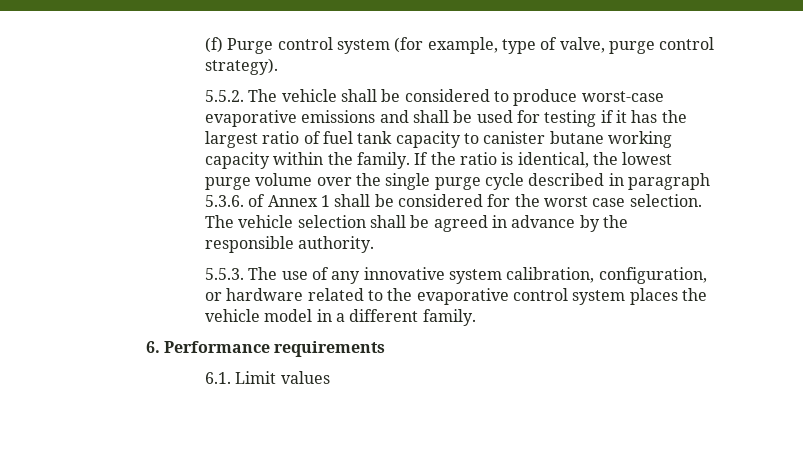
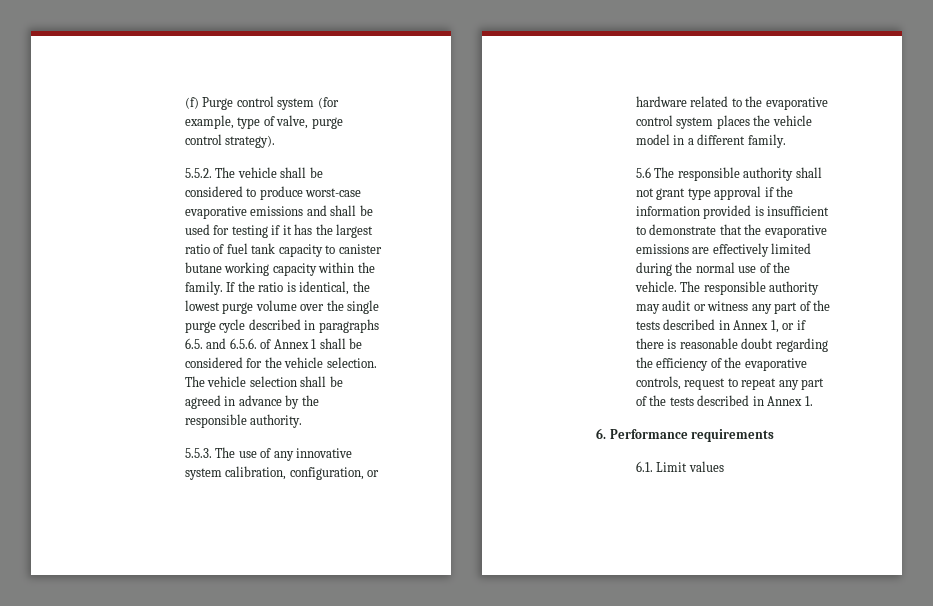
- If the ratio is identical, the lowest purge volume over the single purge cycle described in paragraph 5.3.6. of Annex 1 shall be considered for the worst case selection.
+ If the ratio is identical, the lowest purge volume over the single purge cycle described in paragraphs 6.5. and 6.5.6. of Annex 1 shall be considered for the vehicle selection.
+ 5.6 The responsible authority shall not grant type approval if the information provided is insufficient to demonstrate that the evaporative emissions are effectively limited during the normal use of the vehicle. The responsible authority may audit or witness any part of the tests described in Annex 1, or if there is reasonable doubt regarding the efficiency of the evaporative controls, request to repeat any part of the tests described in Annex 1.

